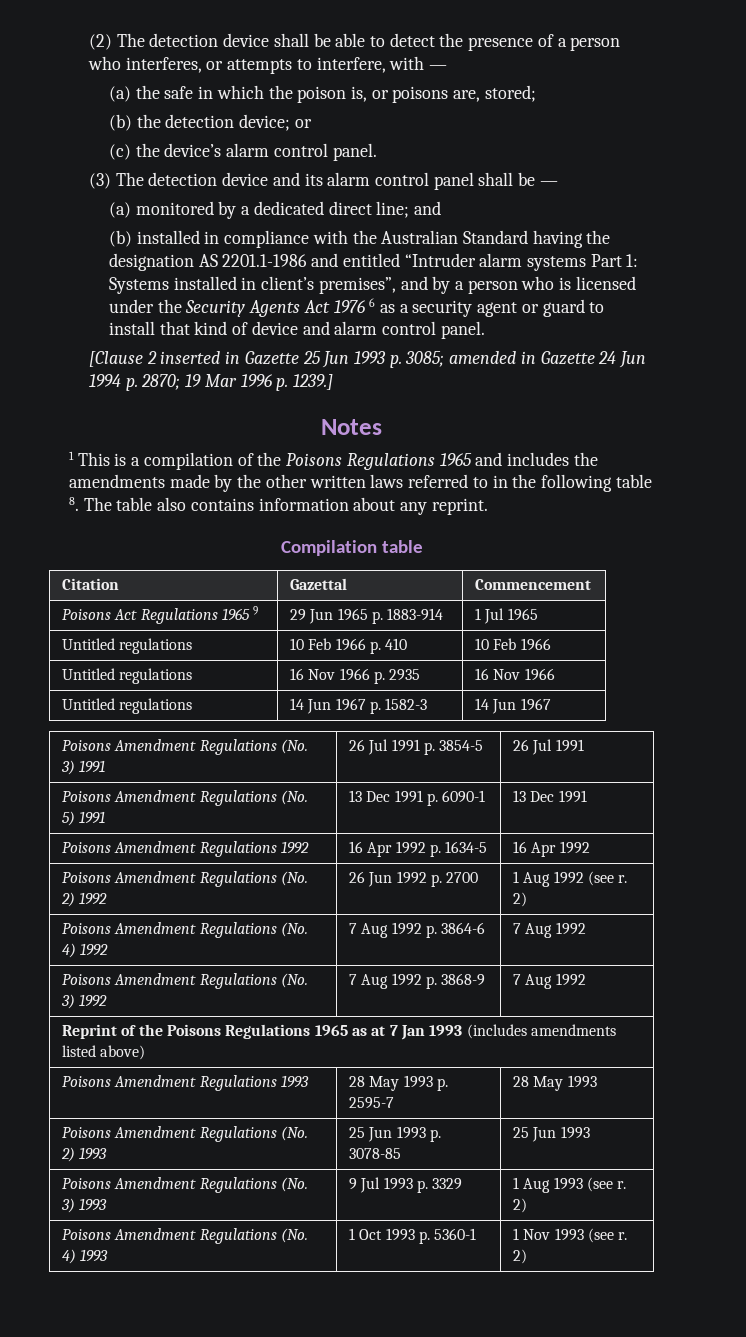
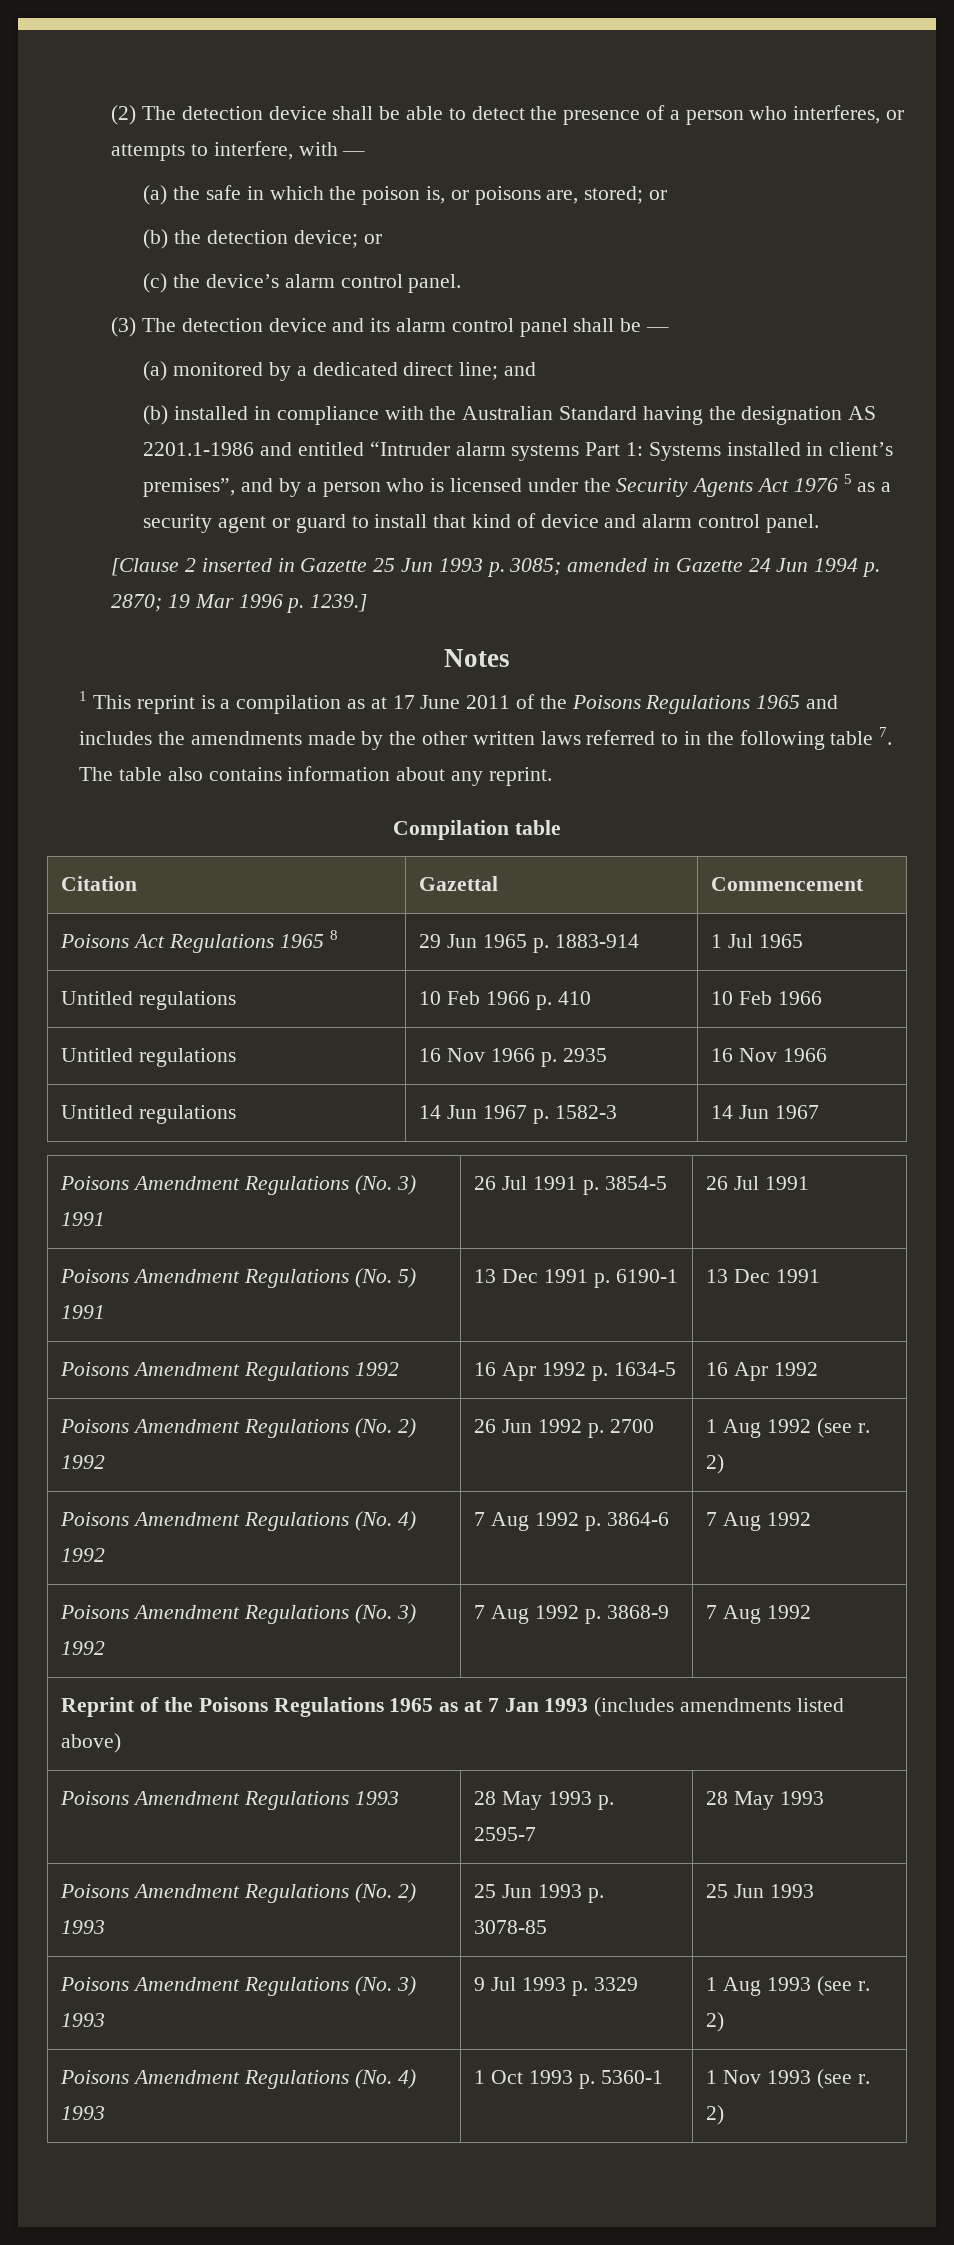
- (a) the safe in which the poison is, or poisons are, stored;
+ (a) the safe in which the poison is, or poisons are, stored; or
- (b) installed in compliance with the Australian Standard having the designation AS 2201.1-1986 and entitled “Intruder alarm systems Part 1: Systems installed in client’s premises”, and by a person who is licensed under the Security Agents Act 1976 6 as a security agent or guard to install that kind of device and alarm control panel.
+ (b) installed in compliance with the Australian Standard having the designation AS 2201.1-1986 and entitled “Intruder alarm systems Part 1: Systems installed in client’s premises”, and by a person who is licensed under the Security Agents Act 1976 5 as a security agent or guard to install that kind of device and alarm control panel.
- 1 This is a compilation of the Poisons Regulations 1965 and includes the amendments made by the other written laws referred to in the following table 8. The table also contains information about any reprint.
+ 1 This reprint is a compilation as at 17 June 2011 of the Poisons Regulations 1965 and includes the amendments made by the other written laws referred to in the following table 7. The table also contains information about any reprint.
- Poisons Act Regulations 1965 9 | 29 Jun 1965 p. 1883-914 | 1 Jul 1965
+ Poisons Act Regulations 1965 8 | 29 Jun 1965 p. 1883-914 | 1 Jul 1965
- Poisons Amendment Regulations (No. 5) 1991 | 13 Dec 1991 p. 6090-1 | 13 Dec 1991
+ Poisons Amendment Regulations (No. 5) 1991 | 13 Dec 1991 p. 6190-1 | 13 Dec 1991

